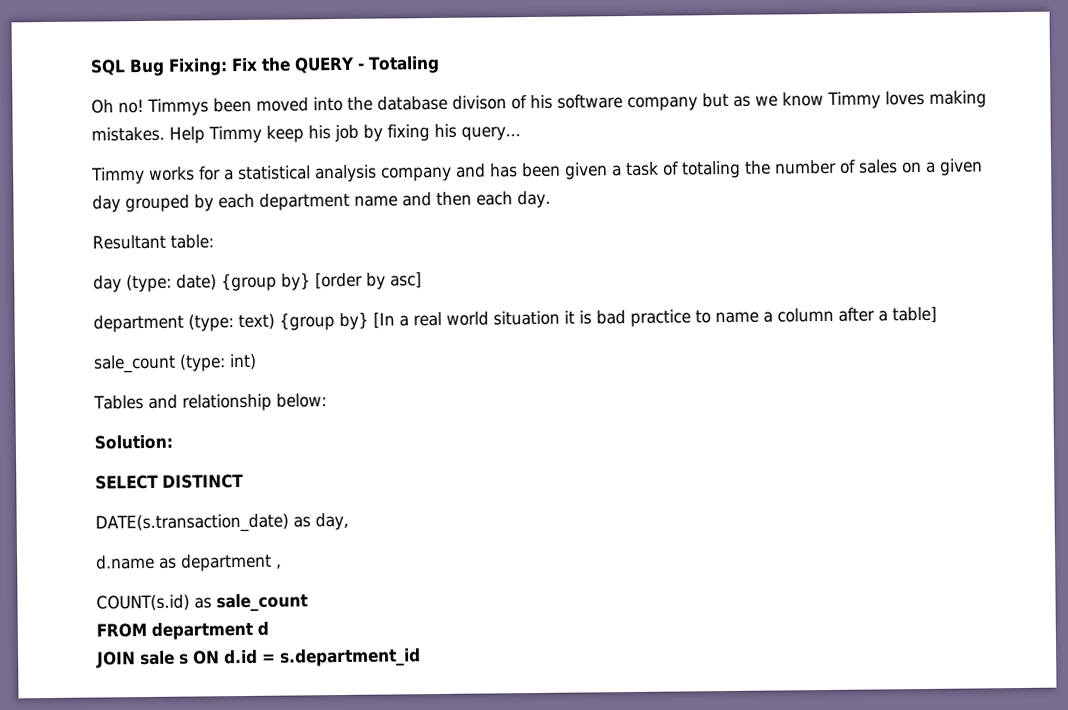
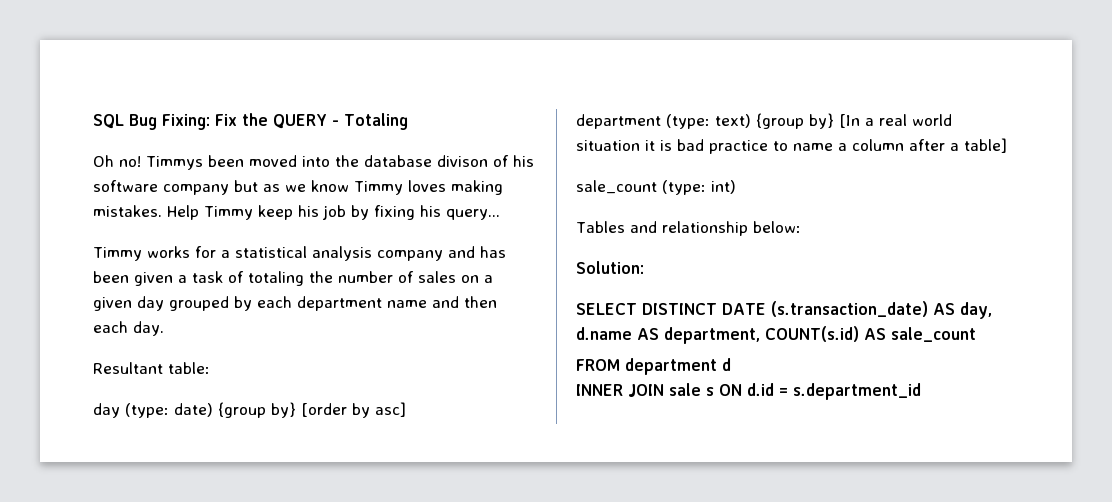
- SELECT DISTINCT
- DATE(s.transaction_date) as day,
- d.name as department ,
- COUNT(s.id) as sale_count
+ SELECT DISTINCT DATE (s.transaction_date) AS day, d.name AS department, COUNT(s.id) AS sale_count
- JOIN sale s ON d.id = s.department_id
+ INNER JOIN sale s ON d.id = s.department_id

